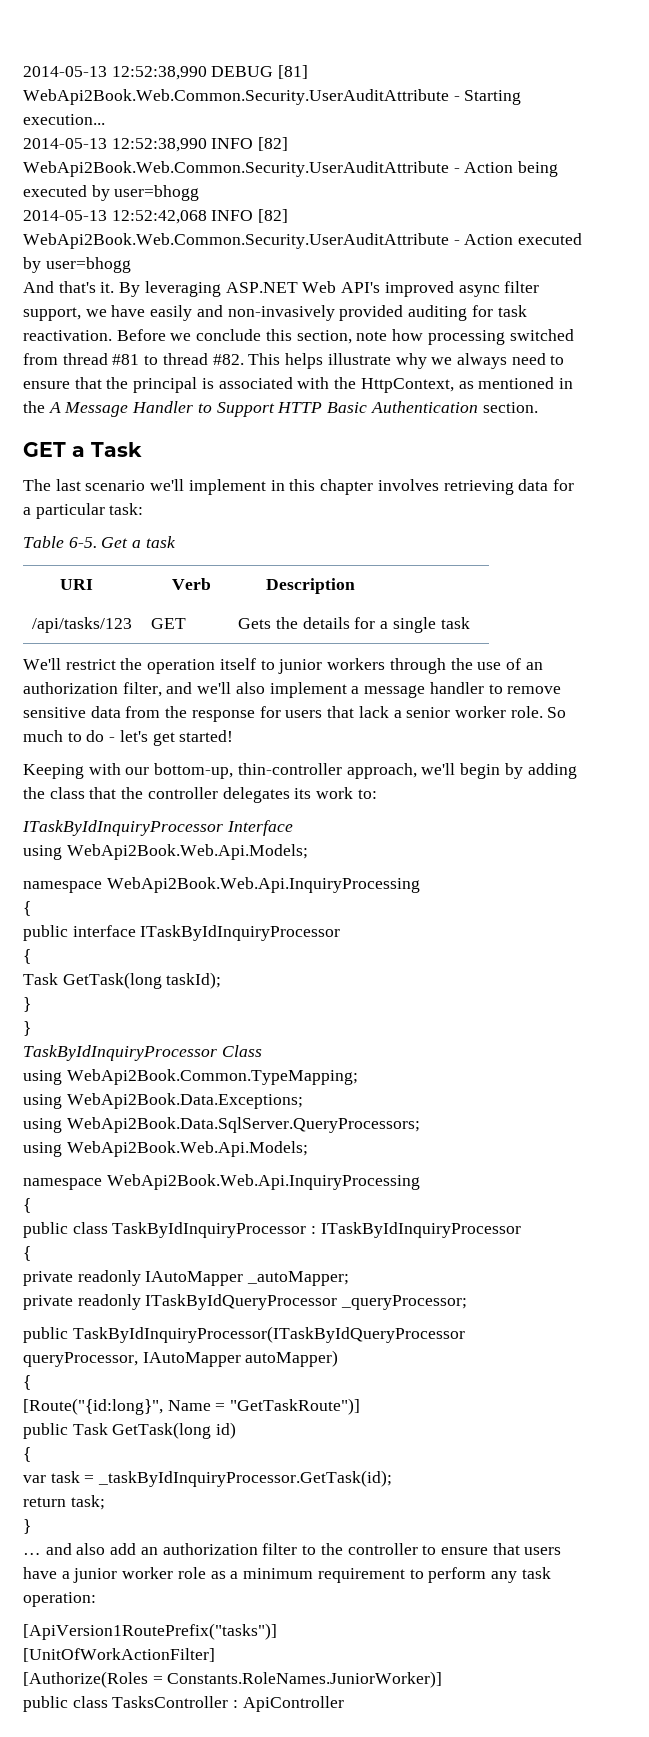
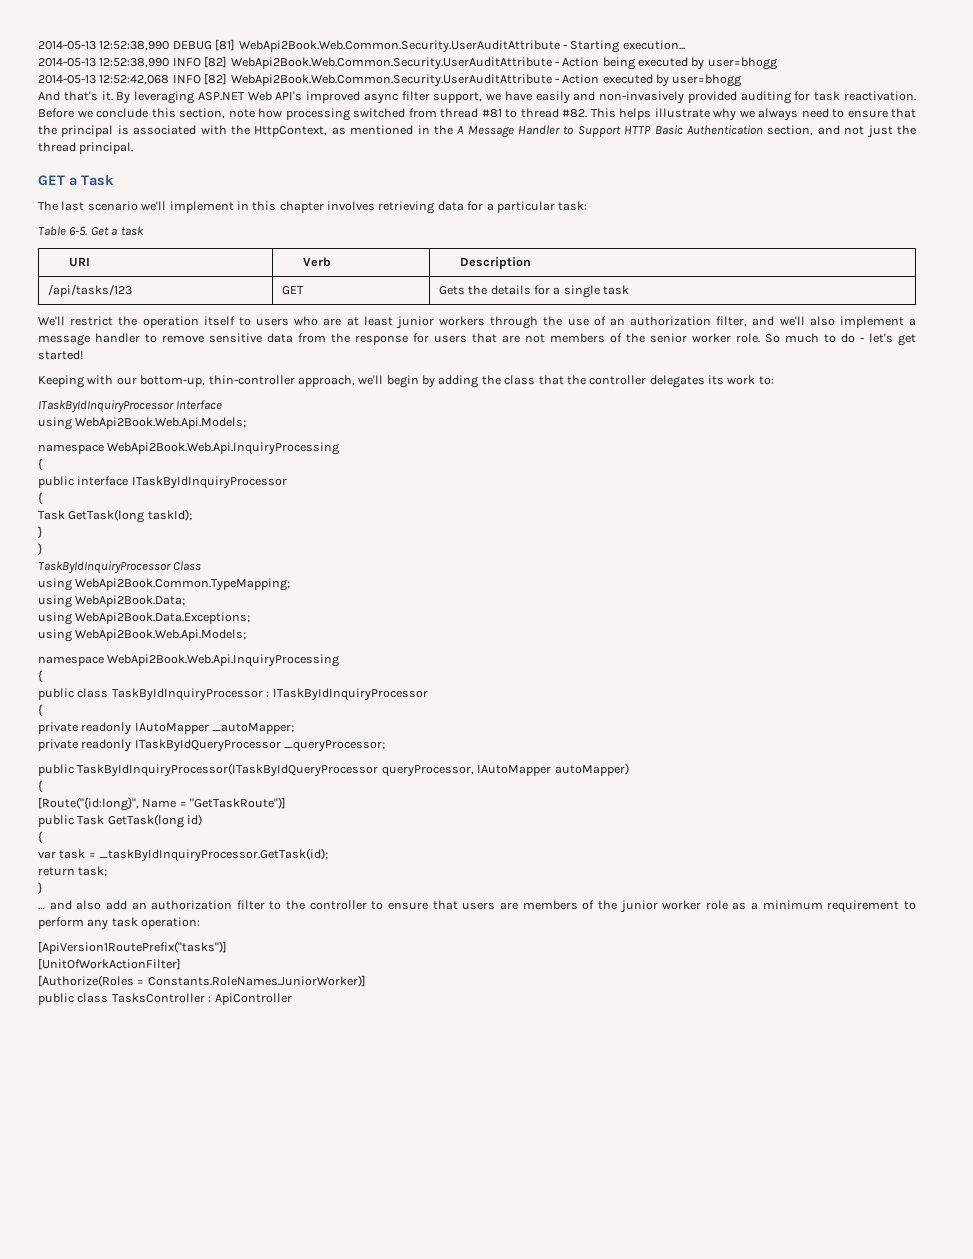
- This helps illustrate why we always need to ensure that the principal is associated with the HttpContext, as mentioned in the A Message Handler to Support HTTP Basic Authentication section.
+ This helps illustrate why we always need to ensure that the principal is associated with the HttpContext, as mentioned in the A Message Handler to Support HTTP Basic Authentication section, and not just the thread principal.
- We'll restrict the operation itself to junior workers through the use of an authorization filter, and we'll also implement a message handler to remove sensitive data from the response for users that lack a senior worker role.
+ We'll restrict the operation itself to users who are at least junior workers through the use of an authorization filter, and we'll also implement a message handler to remove sensitive data from the response for users that are not members of the senior worker role.
+ using WebApi2Book.Data;
  using WebApi2Book.Data.Exceptions;
- using WebApi2Book.Data.SqlServer.QueryProcessors;
- … and also add an authorization filter to the controller to ensure that users have a junior worker role as a minimum requirement to perform any task operation:
+ … and also add an authorization filter to the controller to ensure that users are members of the junior worker role as a minimum requirement to perform any task operation:

